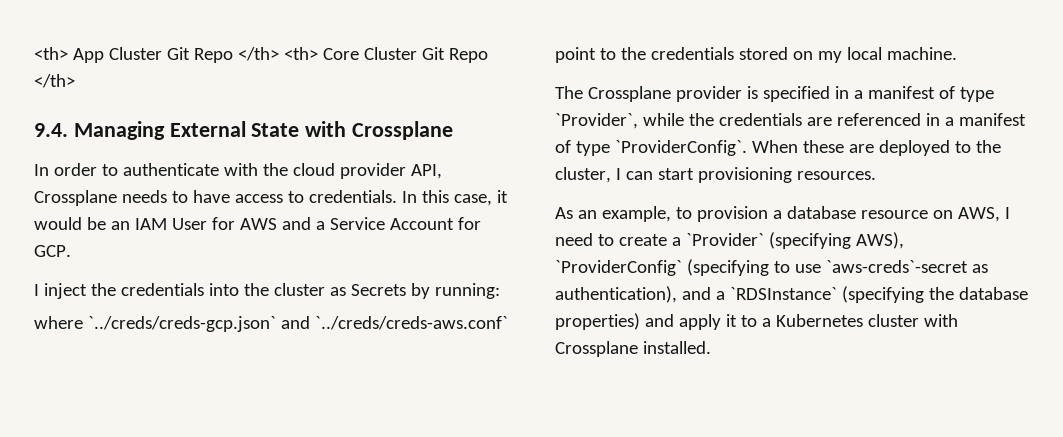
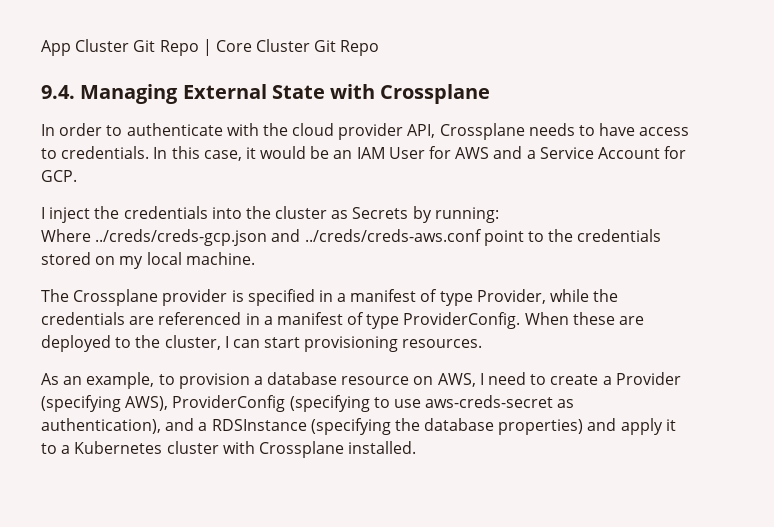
- <th> App Cluster Git Repo </th> <th> Core Cluster Git Repo </th>
+ App Cluster Git Repo | Core Cluster Git Repo
- where `../creds/creds-gcp.json` and `../creds/creds-aws.conf` point to the credentials stored on my local machine.
+ Where ../creds/creds-gcp.json and ../creds/creds-aws.conf point to the credentials stored on my local machine.
- The Crossplane provider is specified in a manifest of type `Provider`, while the credentials are referenced in a manifest of type `ProviderConfig`.
+ The Crossplane provider is specified in a manifest of type Provider, while the credentials are referenced in a manifest of type ProviderConfig.
- As an example, to provision a database resource on AWS, I need to create a `Provider` (specifying AWS), `ProviderConfig` (specifying to use `aws-creds`-secret as authentication), and a `RDSInstance` (specifying the database properties) and apply it to a Kubernetes cluster with Crossplane installed.
+ As an example, to provision a database resource on AWS, I need to create a Provider (specifying AWS), ProviderConfig (specifying to use aws-creds-secret as authentication), and a RDSInstance (specifying the database properties) and apply it to a Kubernetes cluster with Crossplane installed.

